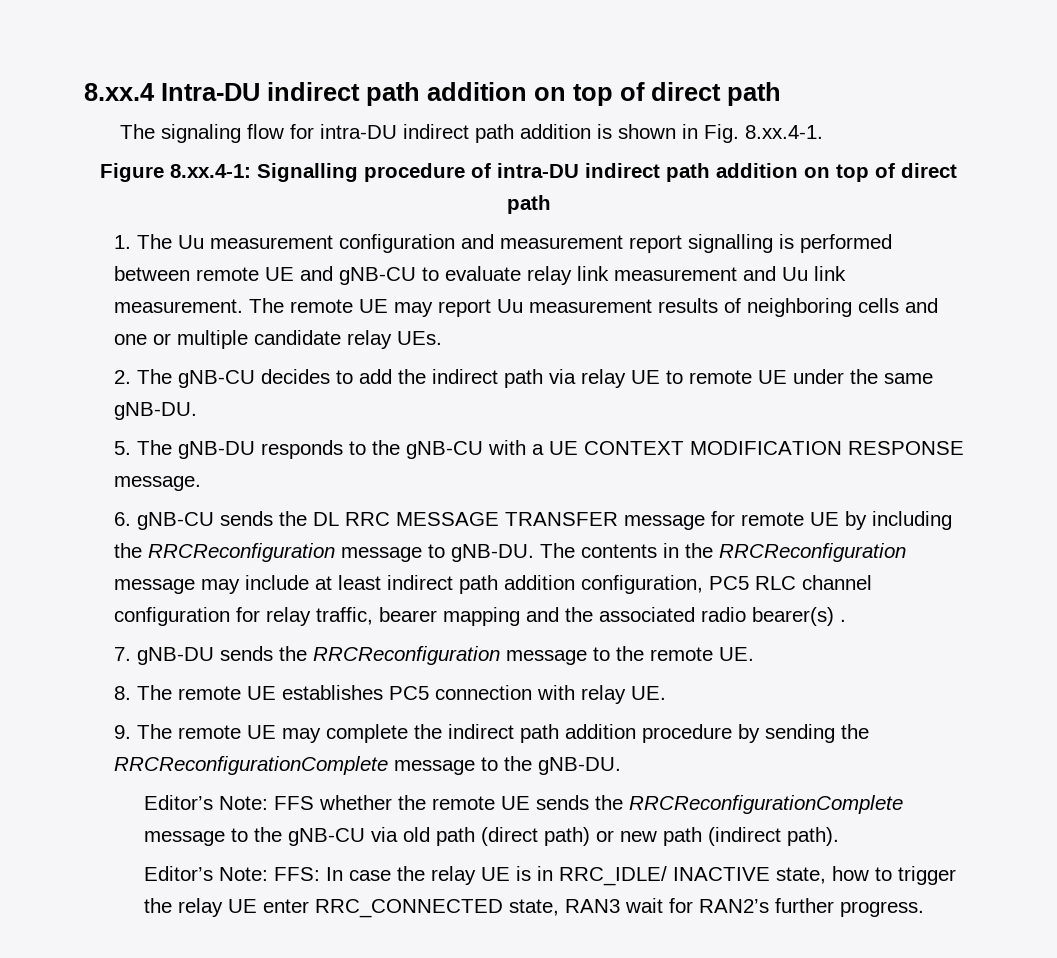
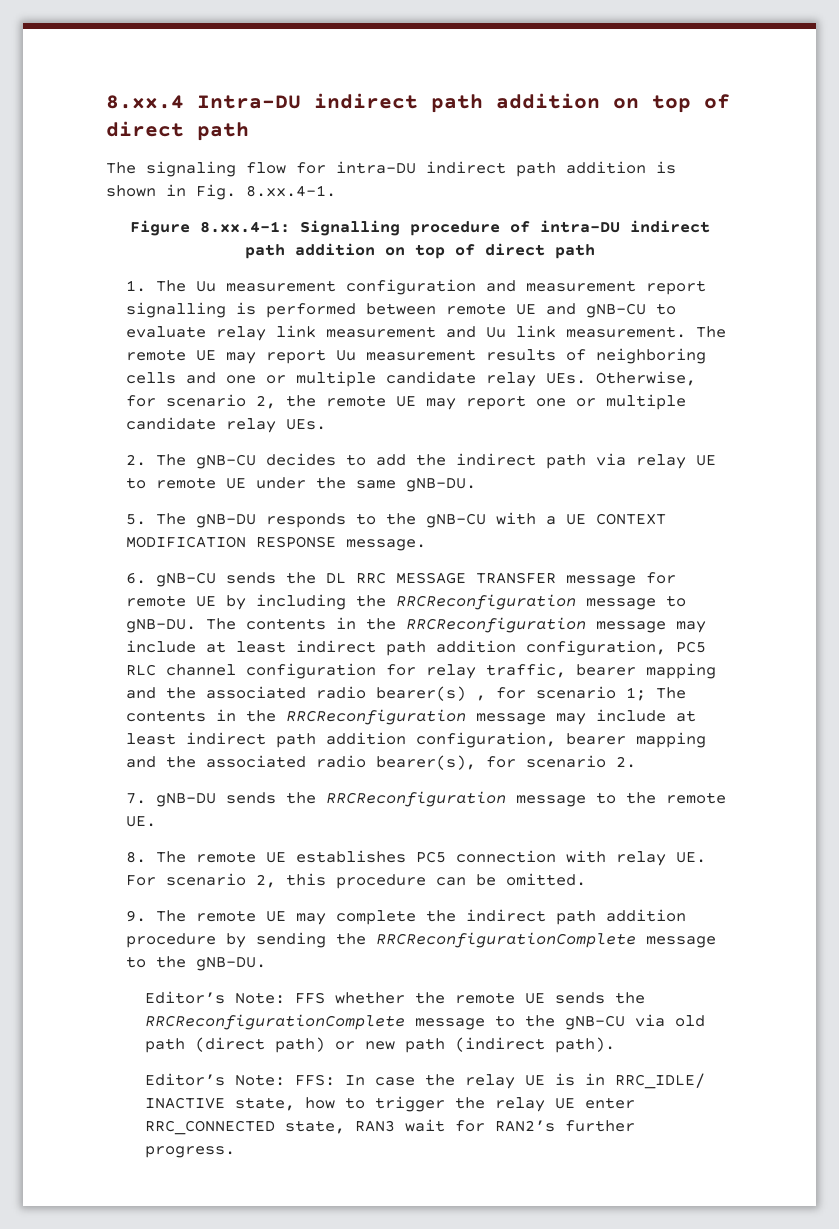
- The remote UE may report Uu measurement results of neighboring cells and one or multiple candidate relay UEs.
+ The remote UE may report Uu measurement results of neighboring cells and one or multiple candidate relay UEs. Otherwise, for scenario 2, the remote UE may report one or multiple candidate relay UEs.
- The contents in the RRCReconfiguration message may include at least indirect path addition configuration, PC5 RLC channel configuration for relay traffic, bearer mapping and the associated radio bearer(s) .
+ The contents in the RRCReconfiguration message may include at least indirect path addition configuration, PC5 RLC channel configuration for relay traffic, bearer mapping and the associated radio bearer(s) , for scenario 1; The contents in the RRCReconfiguration message may include at least indirect path addition configuration, bearer mapping and the associated radio bearer(s), for scenario 2.
- 8. The remote UE establishes PC5 connection with relay UE.
+ 8. The remote UE establishes PC5 connection with relay UE. For scenario 2, this procedure can be omitted.

